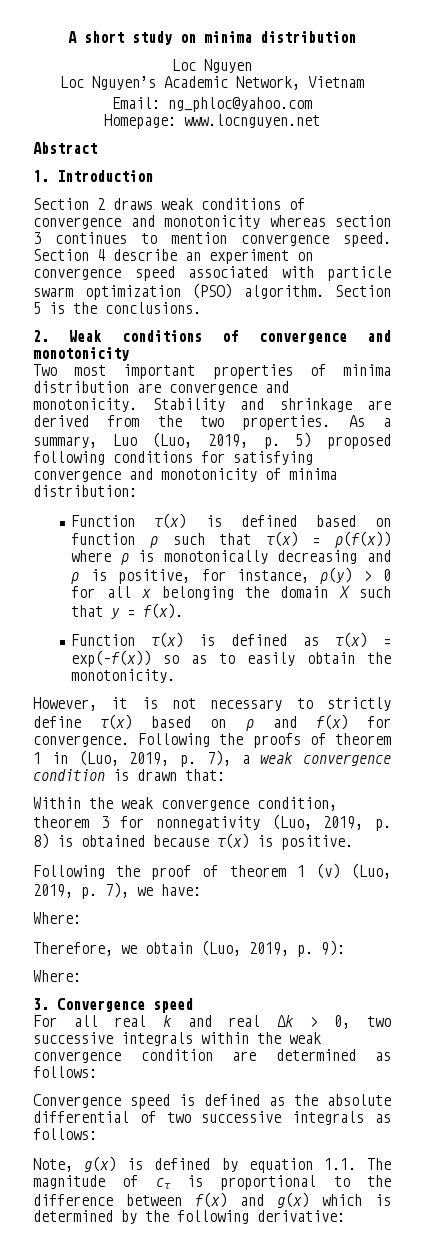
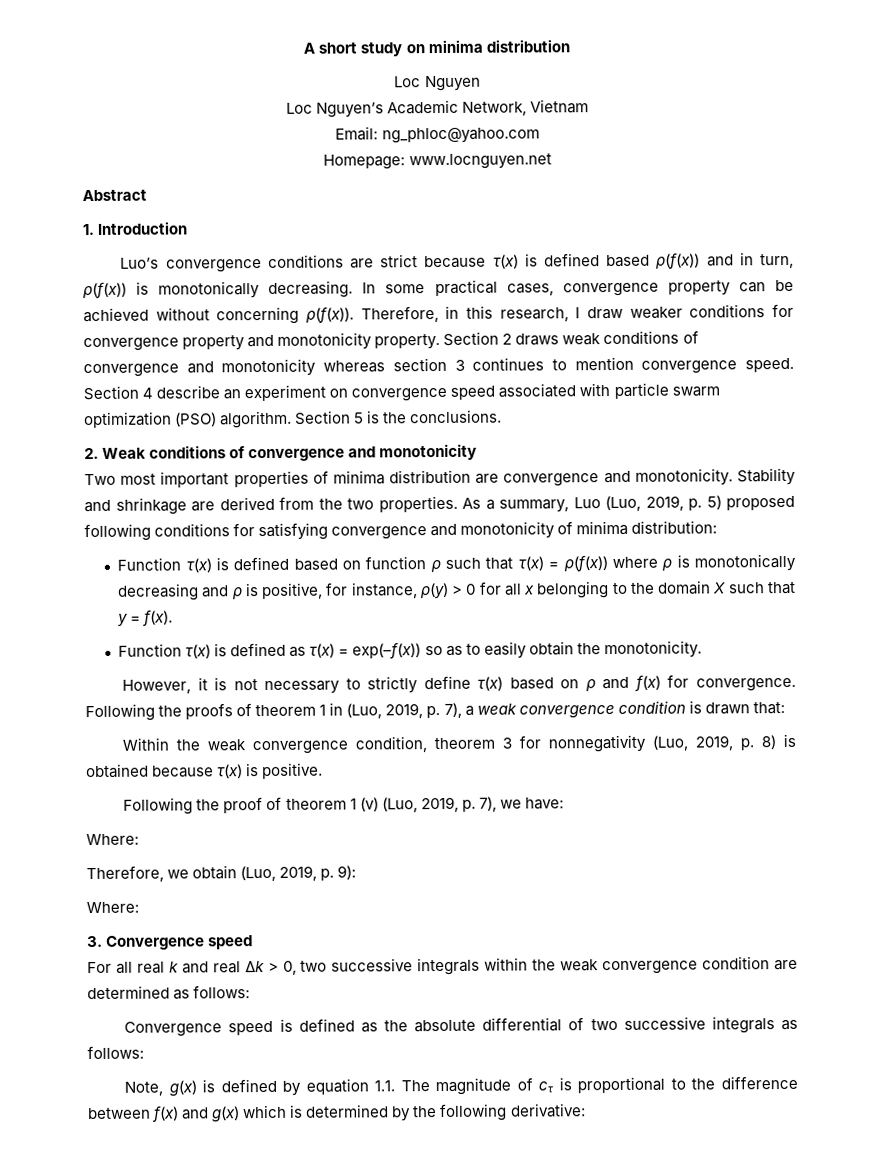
+ Luo’s convergence conditions are strict because τ(x) is defined based ρ(f(x)) and in turn, ρ(f(x)) is monotonically decreasing. In some practical cases, convergence property can be achieved without concerning ρ(f(x)). Therefore, in this research, I draw weaker conditions for convergence property and monotonicity property.
- Function τ(x) is defined based on function ρ such that τ(x) = ρ(f(x)) where ρ is monotonically decreasing and ρ is positive, for instance, ρ(y) > 0 for all x belonging the domain X such that y = f(x).
+ Function τ(x) is defined based on function ρ such that τ(x) = ρ(f(x)) where ρ is monotonically decreasing and ρ is positive, for instance, ρ(y) > 0 for all x belonging to the domain X such that y = f(x).

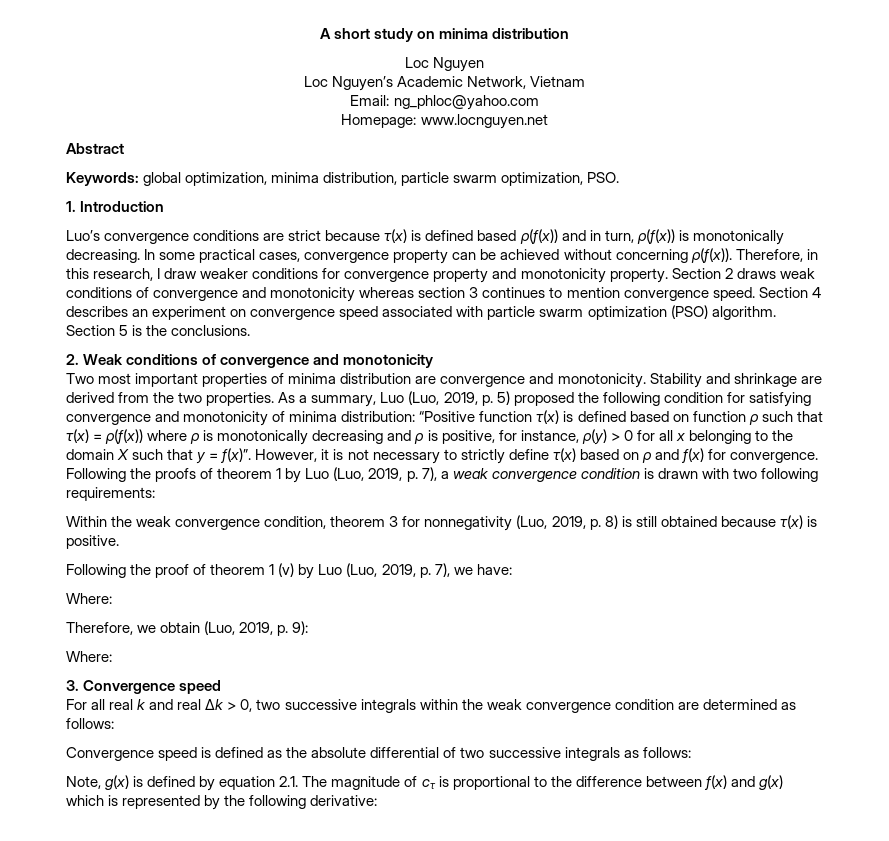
+ Keywords: global optimization, minima distribution, particle swarm optimization, PSO.
- Section 4 describe an experiment on convergence speed associated with particle swarm optimization (PSO) algorithm.
+ Section 4 describes an experiment on convergence speed associated with particle swarm optimization (PSO) algorithm.
- As a summary, Luo (Luo, 2019, p. 5) proposed following conditions for satisfying convergence and monotonicity of minima distribution:
- Function τ(x) is defined based on function ρ such that τ(x) = ρ(f(x)) where ρ is monotonically decreasing and ρ is positive, for instance, ρ(y) > 0 for all x belonging to the domain X such that y = f(x).
- Function τ(x) is defined as τ(x) = exp(–f(x)) so as to easily obtain the monotonicity.
- However, it is not necessary to strictly define τ(x) based on ρ and f(x) for convergence.
+ As a summary, Luo (Luo, 2019, p. 5) proposed the following condition for satisfying convergence and monotonicity of minima distribution: “Positive function τ(x) is defined based on function ρ such that τ(x) = ρ(f(x)) where ρ is monotonically decreasing and ρ is positive, for instance, ρ(y) > 0 for all x belonging to the domain X such that y = f(x)”. However, it is not necessary to strictly define τ(x) based on ρ and f(x) for convergence.
- Following the proofs of theorem 1 in (Luo, 2019, p. 7), a weak convergence condition is drawn that:
+ Following the proofs of theorem 1 by Luo (Luo, 2019, p. 7), a weak convergence condition is drawn with two following requirements:
- Within the weak convergence condition, theorem 3 for nonnegativity (Luo, 2019, p. 8) is obtained because τ(x) is positive.
+ Within the weak convergence condition, theorem 3 for nonnegativity (Luo, 2019, p. 8) is still obtained because τ(x) is positive.
- Following the proof of theorem 1 (v) (Luo, 2019, p. 7), we have:
+ Following the proof of theorem 1 (v) by Luo (Luo, 2019, p. 7), we have:
- Note, g(x) is defined by equation 1.1. The magnitude of cτ is proportional to the difference between f(x) and g(x) which is determined by the following derivative:
+ Note, g(x) is defined by equation 2.1. The magnitude of cτ is proportional to the difference between f(x) and g(x) which is represented by the following derivative:

